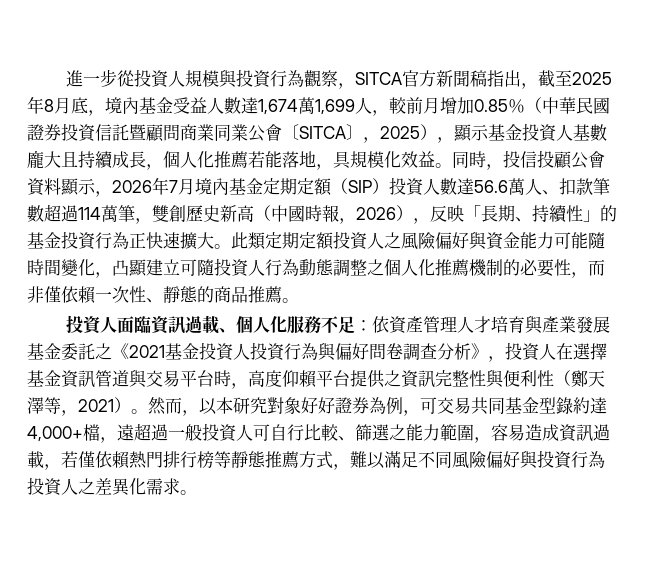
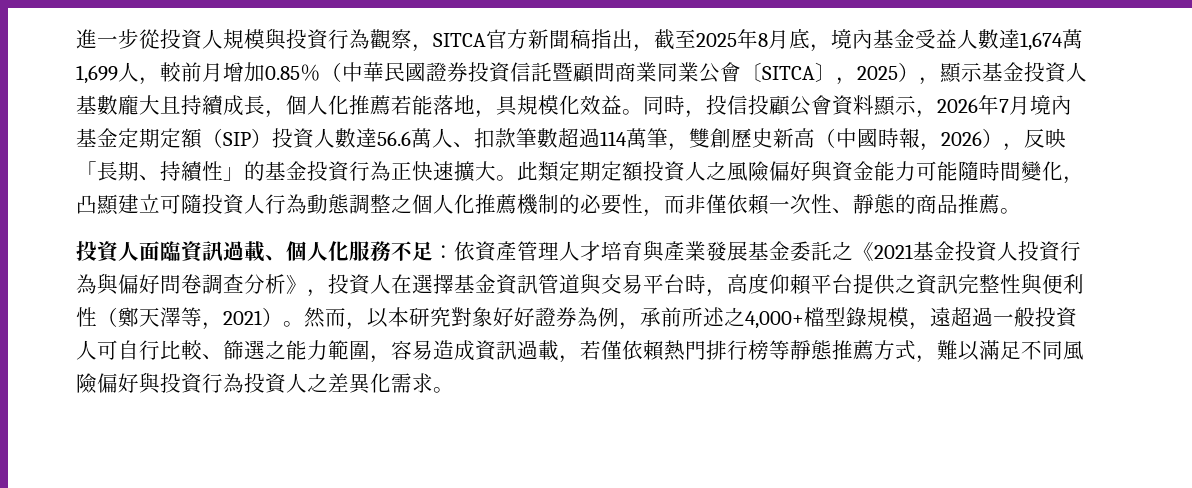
- 然而，以本研究對象好好證券為例，可交易共同基金型錄約達4,000+檔，遠超過一般投資人可自行比較、篩選之能力範圍，容易造成資訊過載，若僅依賴熱門排行榜等靜態推薦方式，難以滿足不同風險偏好與投資行為投資人之差異化需求。
+ 然而，以本研究對象好好證券為例，承前所述之4,000+檔型錄規模，遠超過一般投資人可自行比較、篩選之能力範圍，容易造成資訊過載，若僅依賴熱門排行榜等靜態推薦方式，難以滿足不同風險偏好與投資行為投資人之差異化需求。

